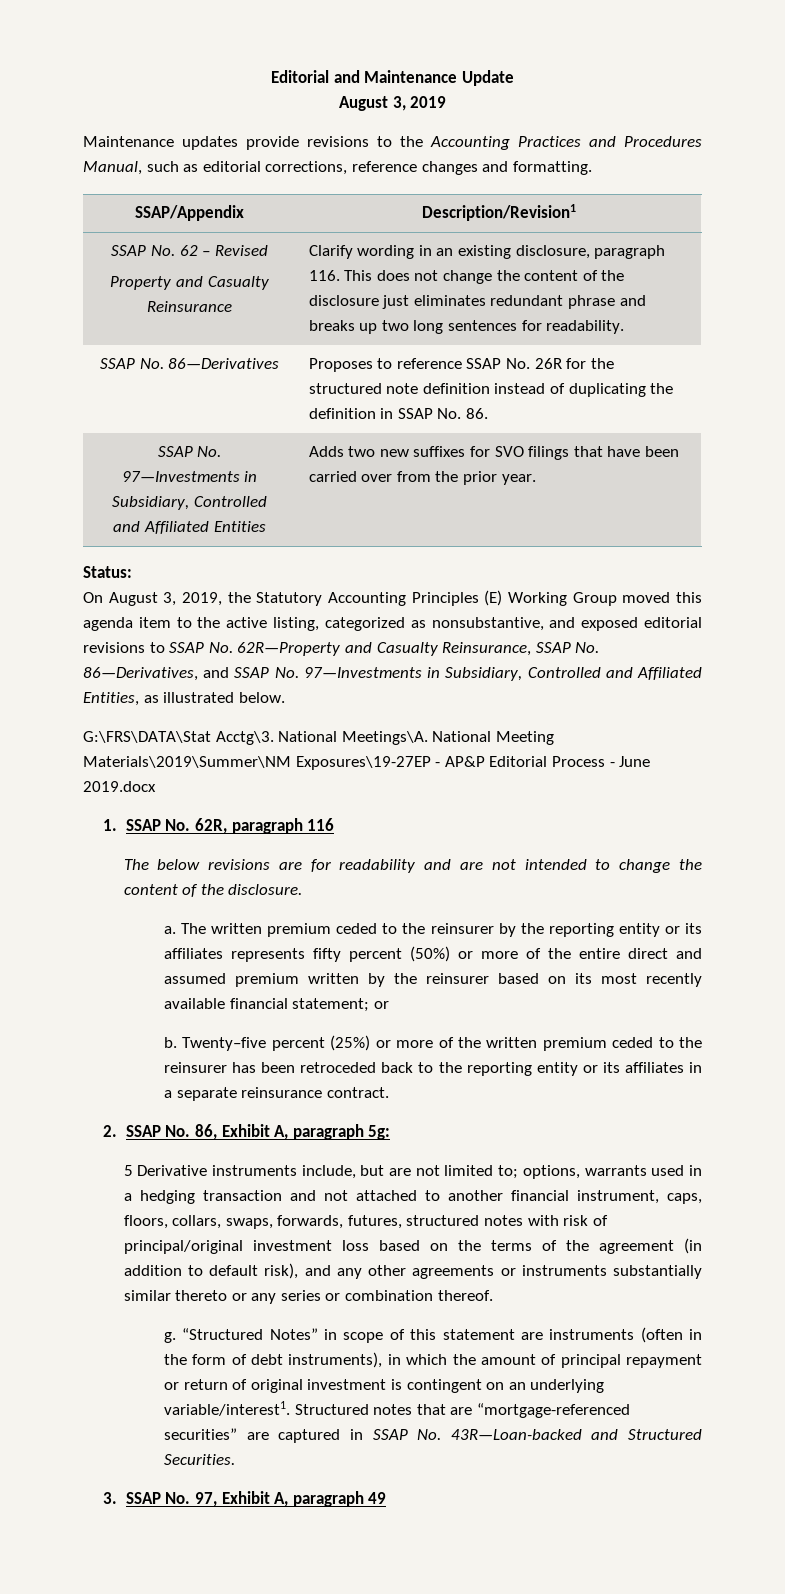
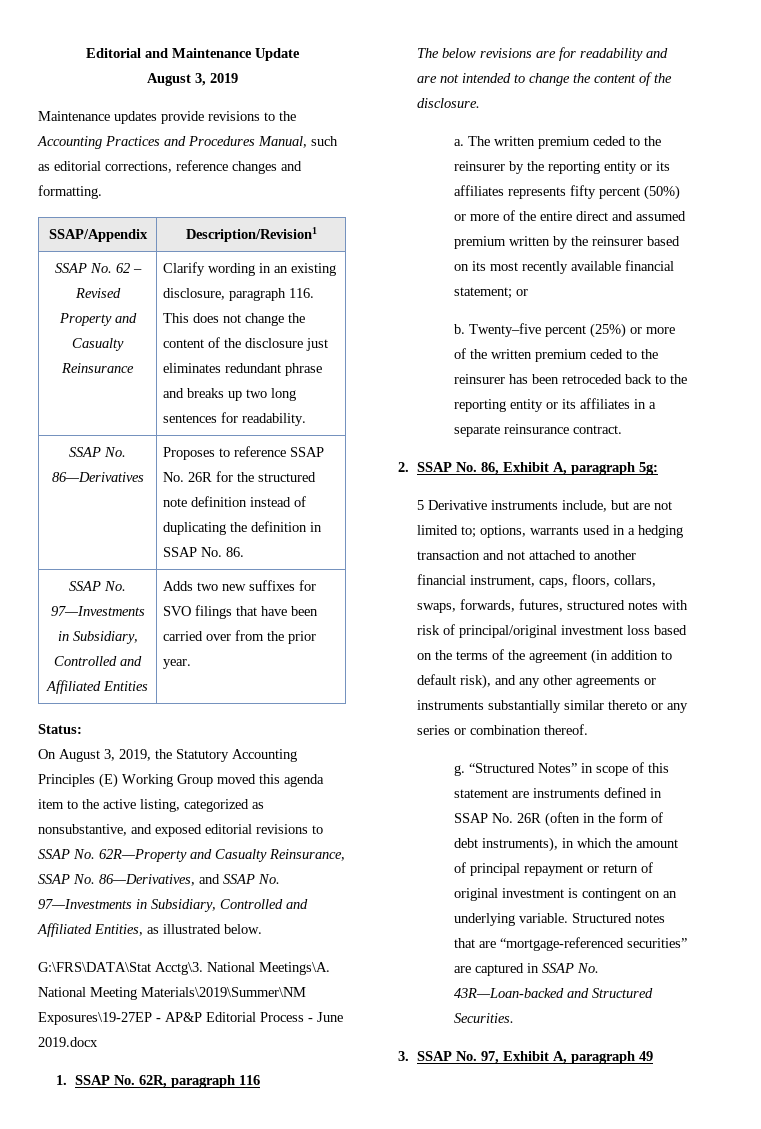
- “Structured Notes” in scope of this statement are instruments (often in the form of debt instruments), in which the amount of principal repayment or return of original investment is contingent on an underlying variable/interest1.
+ “Structured Notes” in scope of this statement are instruments defined in SSAP No. 26R (often in the form of debt instruments), in which the amount of principal repayment or return of original investment is contingent on an underlying variable.

